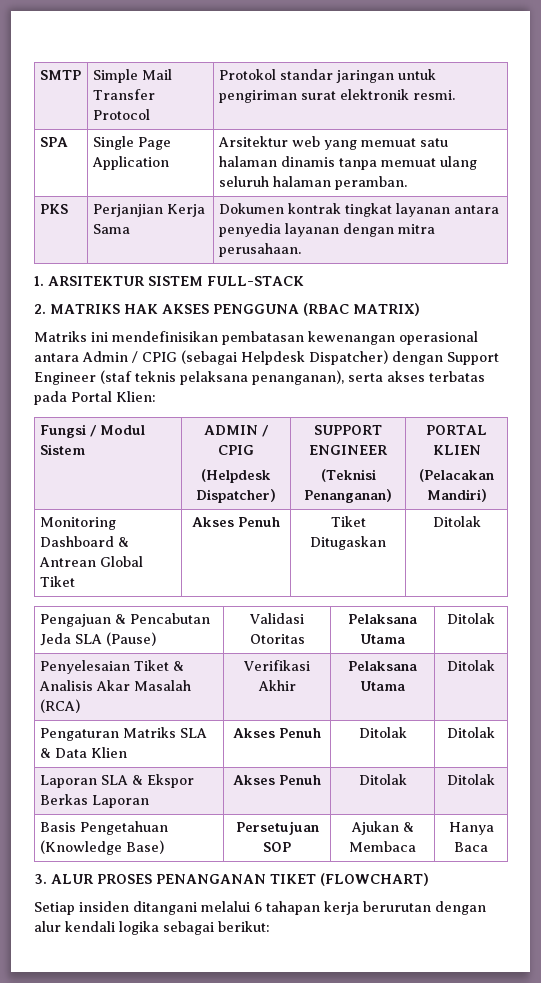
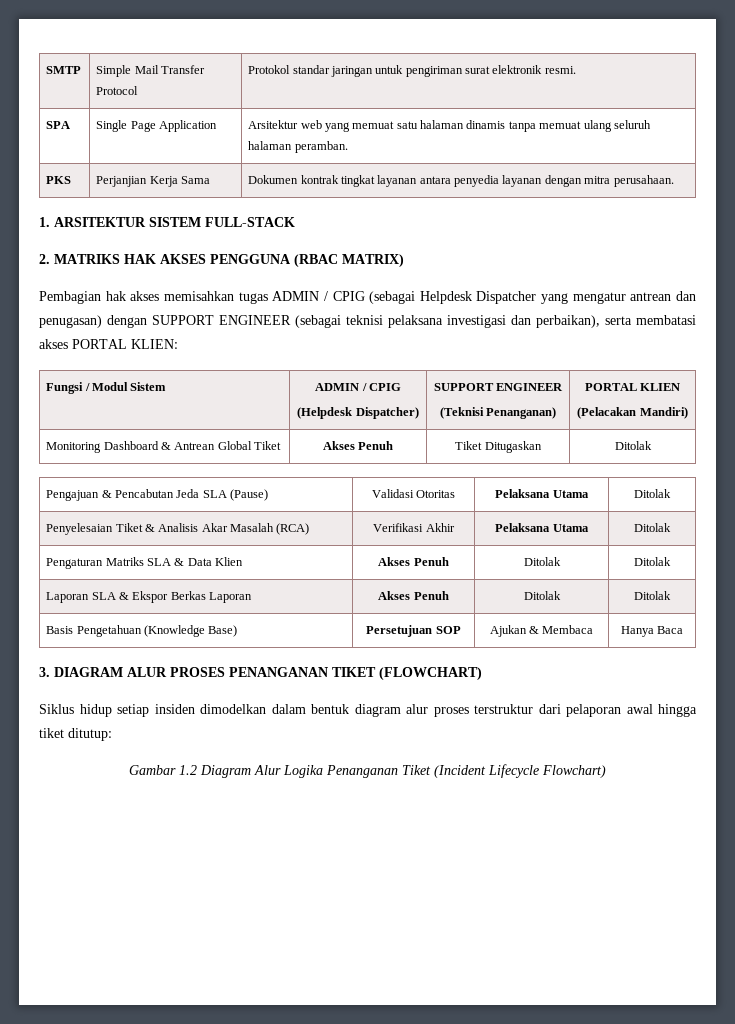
- Matriks ini mendefinisikan pembatasan kewenangan operasional antara Admin / CPIG (sebagai Helpdesk Dispatcher) dengan Support Engineer (staf teknis pelaksana penanganan), serta akses terbatas pada Portal Klien:
+ Pembagian hak akses memisahkan tugas ADMIN / CPIG (sebagai Helpdesk Dispatcher yang mengatur antrean dan penugasan) dengan SUPPORT ENGINEER (sebagai teknisi pelaksana investigasi dan perbaikan), serta membatasi akses PORTAL KLIEN:
- 3. ALUR PROSES PENANGANAN TIKET (FLOWCHART)
+ 3. DIAGRAM ALUR PROSES PENANGANAN TIKET (FLOWCHART)
- Setiap insiden ditangani melalui 6 tahapan kerja berurutan dengan alur kendali logika sebagai berikut:
+ Siklus hidup setiap insiden dimodelkan dalam bentuk diagram alur proses terstruktur dari pelaporan awal hingga tiket ditutup:
+ Gambar 1.2 Diagram Alur Logika Penanganan Tiket (Incident Lifecycle Flowchart)

